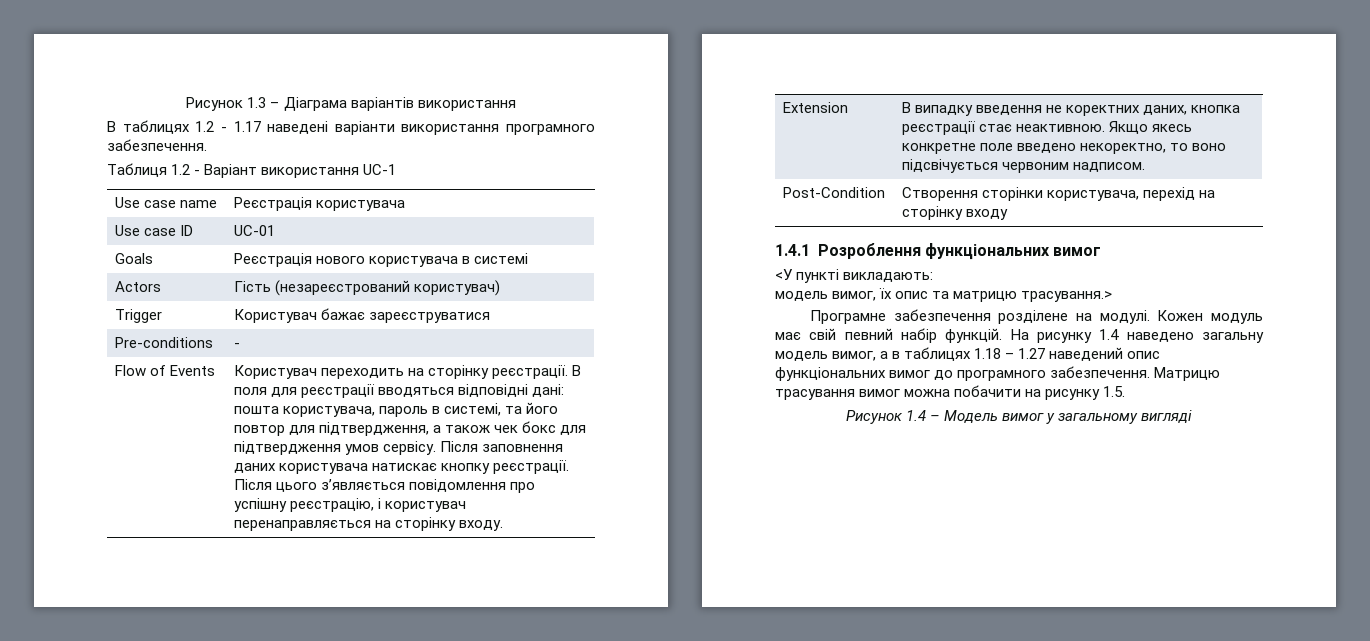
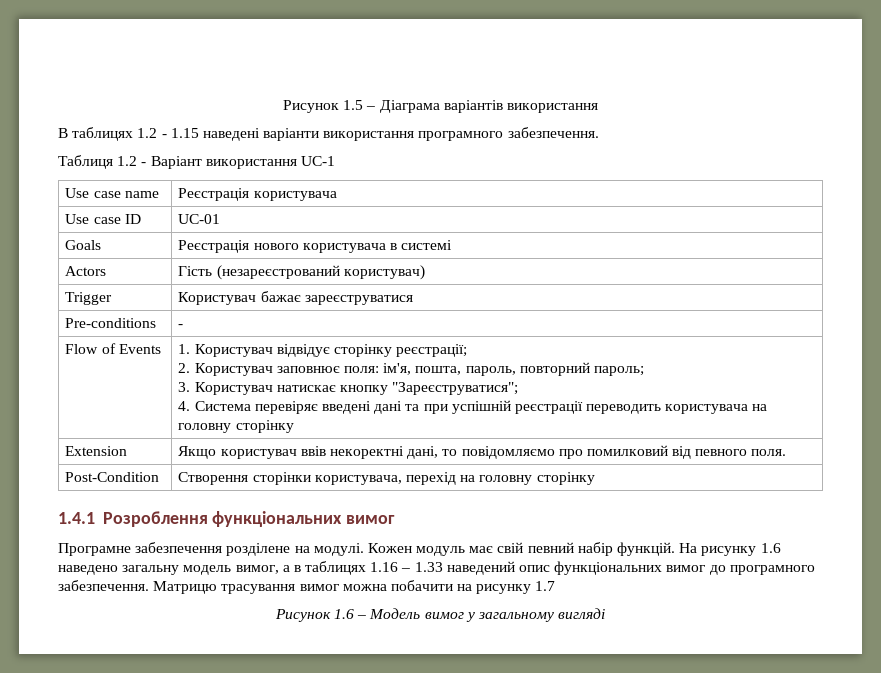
- Рисунок 1.3 – Діаграма варіантів використання
+ Рисунок 1.5 – Діаграма варіантів використання
- В таблицях 1.2 - 1.17 наведені варіанти використання програмного забезпечення.
+ В таблицях 1.2 - 1.15 наведені варіанти використання програмного забезпечення.
- Користувач переходить на сторінку реєстрації. В поля для реєстрації вводяться відповідні дані: пошта користувача, пароль в системі, та його повтор для підтвердження, а також чек бокс для підтвердження умов сервісу. Після заповнення даних користувача натискає кнопку реєстрації. Після цього з’являється повідомлення про успішну реєстрацію, і користувач перенаправляється на сторінку входу.
+ 1. Користувач відвідує сторінку реєстрації;
+ 2. Користувач заповнює поля: ім'я, пошта, пароль, повторний пароль;
+ 3. Користувач натискає кнопку "Зареєструватися";
+ 4. Система перевіряє введені дані та при успішній реєстрації переводить користувача на головну сторінку
- Extension | В випадку введення не коректних даних, кнопка реєстрації стає неактивною. Якщо якесь конкретне поле введено некоректно, то воно підсвічується червоним надписом.
+ Extension | Якщо користувач ввів некоректні дані, то повідомляємо про помилковий від певного поля.
- Post-Condition | Створення сторінки користувача, перехід на сторінку входу
+ Post-Condition | Створення сторінки користувача, перехід на головну сторінку
- <У пункті викладають:
- модель вимог, їх опис та матрицю трасування.>
- На рисунку 1.4 наведено загальну модель вимог, а в таблицях 1.18 – 1.27 наведений опис функціональних вимог до програмного забезпечення.
+ На рисунку 1.6 наведено загальну модель вимог, а в таблицях 1.16 – 1.33 наведений опис функціональних вимог до програмного забезпечення.
- Матрицю трасування вимог можна побачити на рисунку 1.5.
- Рисунок 1.4 – Модель вимог у загальному вигляді
+ Матрицю трасування вимог можна побачити на рисунку 1.7
+ Рисунок 1.6 – Модель вимог у загальному вигляді

